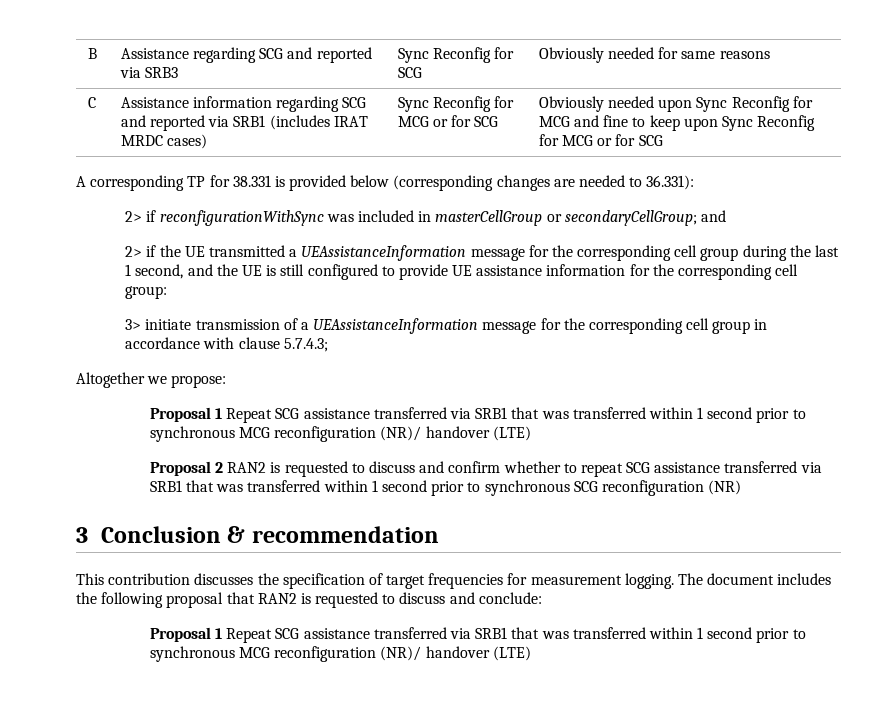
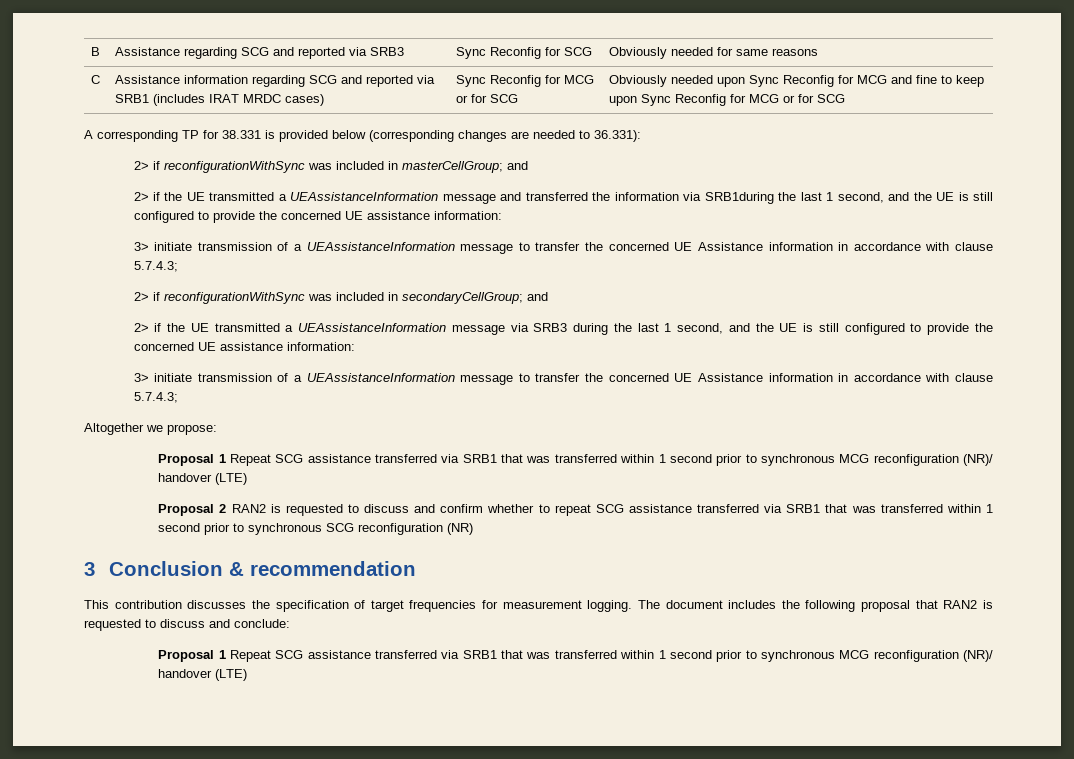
- 2> if reconfigurationWithSync was included in masterCellGroup or secondaryCellGroup; and
+ 2> if reconfigurationWithSync was included in masterCellGroup; and
+ 2> if the UE transmitted a UEAssistanceInformation message and transferred the information via SRB1during the last 1 second, and the UE is still configured to provide the concerned UE assistance information:
+ 3> initiate transmission of a UEAssistanceInformation message to transfer the concerned UE Assistance information in accordance with clause 5.7.4.3;
+ 2> if reconfigurationWithSync was included in secondaryCellGroup; and
- 2> if the UE transmitted a UEAssistanceInformation message for the corresponding cell group during the last 1 second, and the UE is still configured to provide UE assistance information for the corresponding cell group:
- 3> initiate transmission of a UEAssistanceInformation message for the corresponding cell group in accordance with clause 5.7.4.3;
+ 2> if the UE transmitted a UEAssistanceInformation message via SRB3 during the last 1 second, and the UE is still configured to provide the concerned UE assistance information:
+ 3> initiate transmission of a UEAssistanceInformation message to transfer the concerned UE Assistance information in accordance with clause 5.7.4.3;

